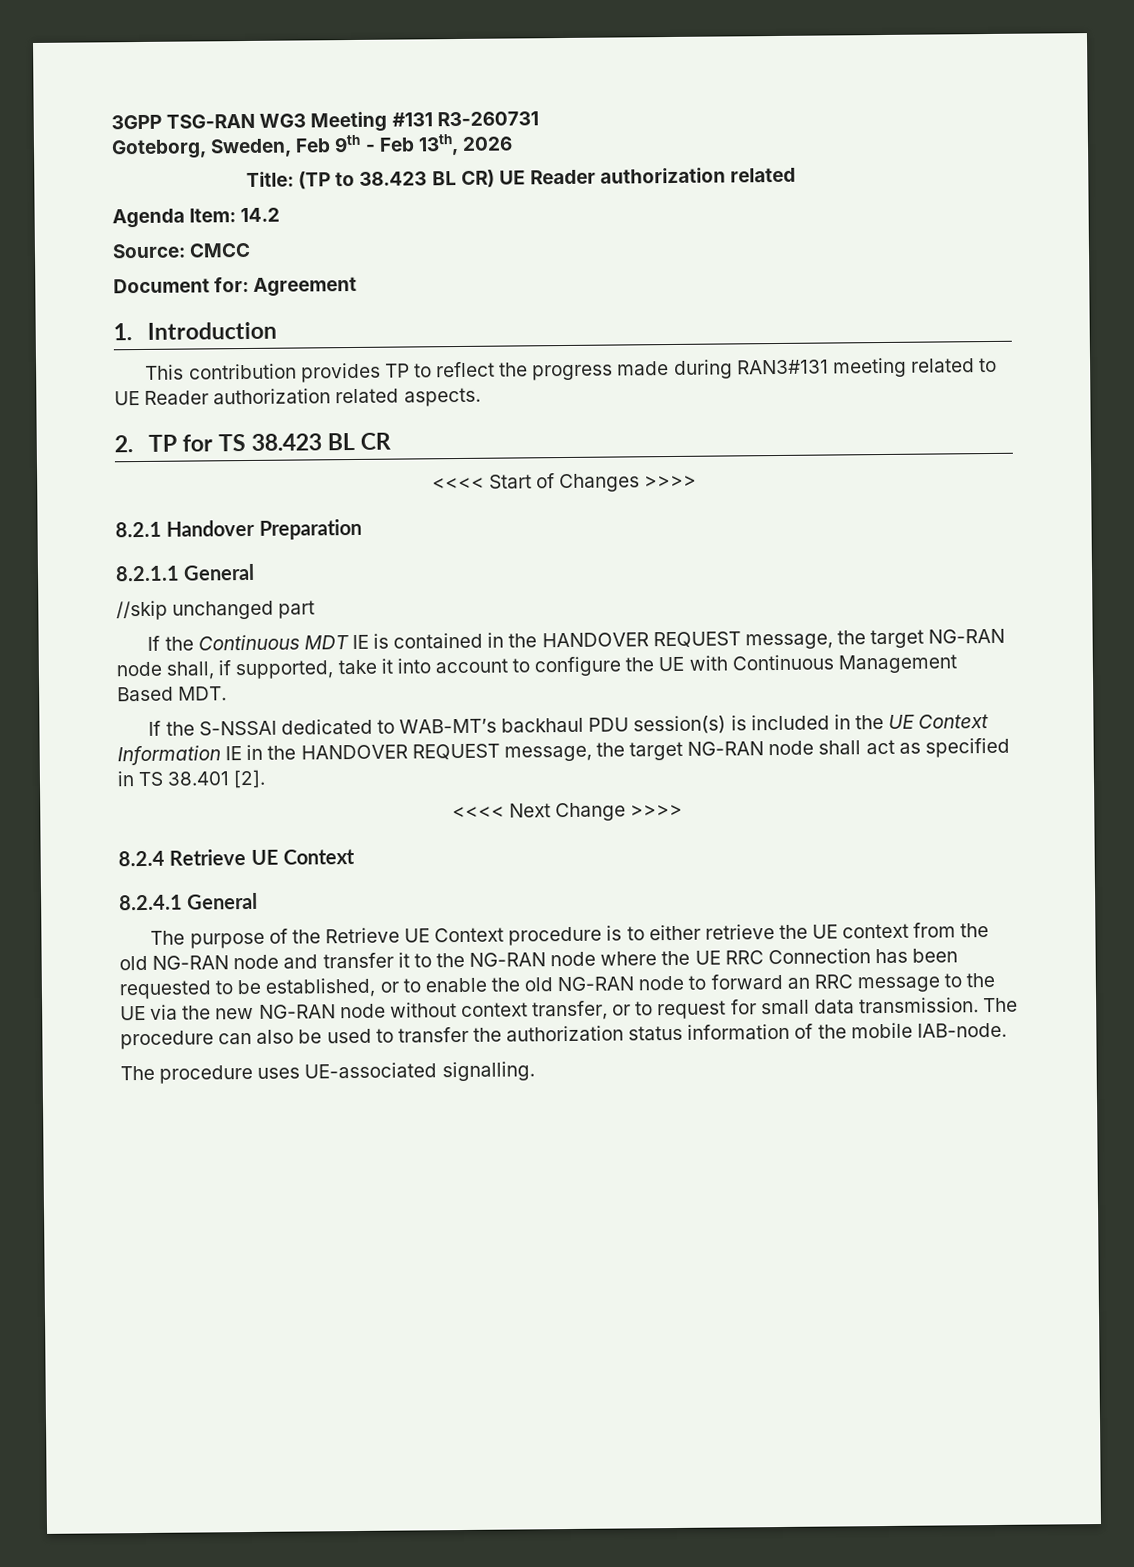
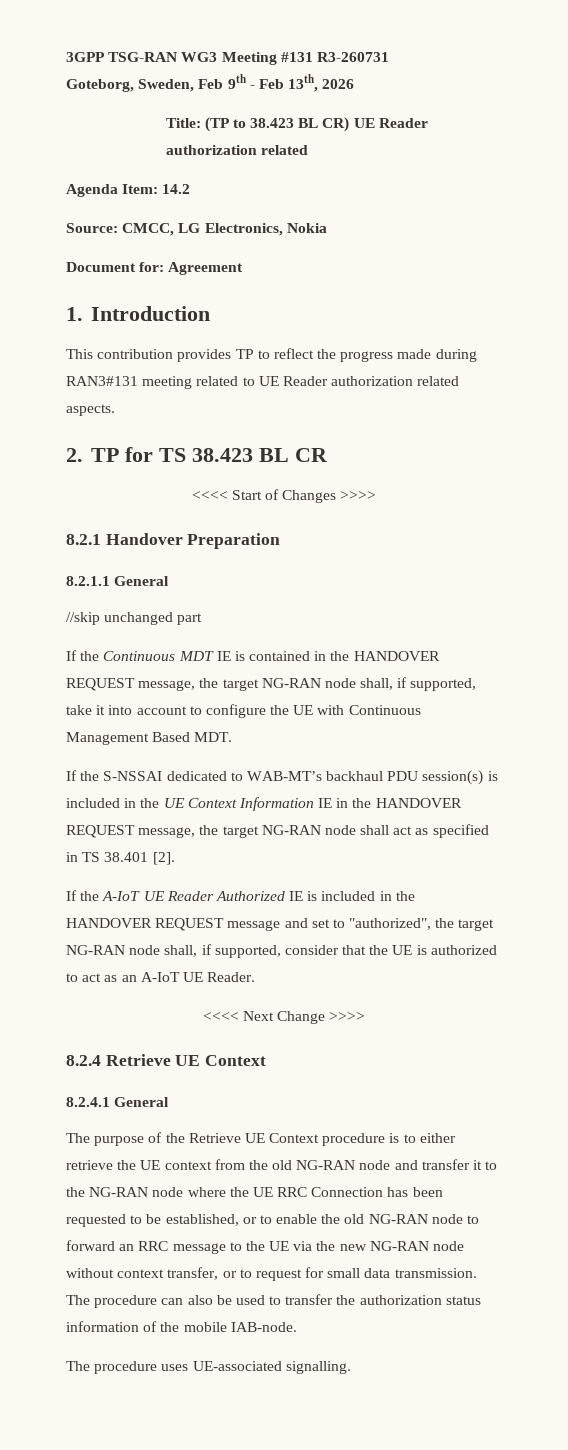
- Source: CMCC
+ Source: CMCC, LG Electronics, Nokia
+ If the A-IoT UE Reader Authorized IE is included in the HANDOVER REQUEST message and set to "authorized", the target NG-RAN node shall, if supported, consider that the UE is authorized to act as an A-IoT UE Reader.

